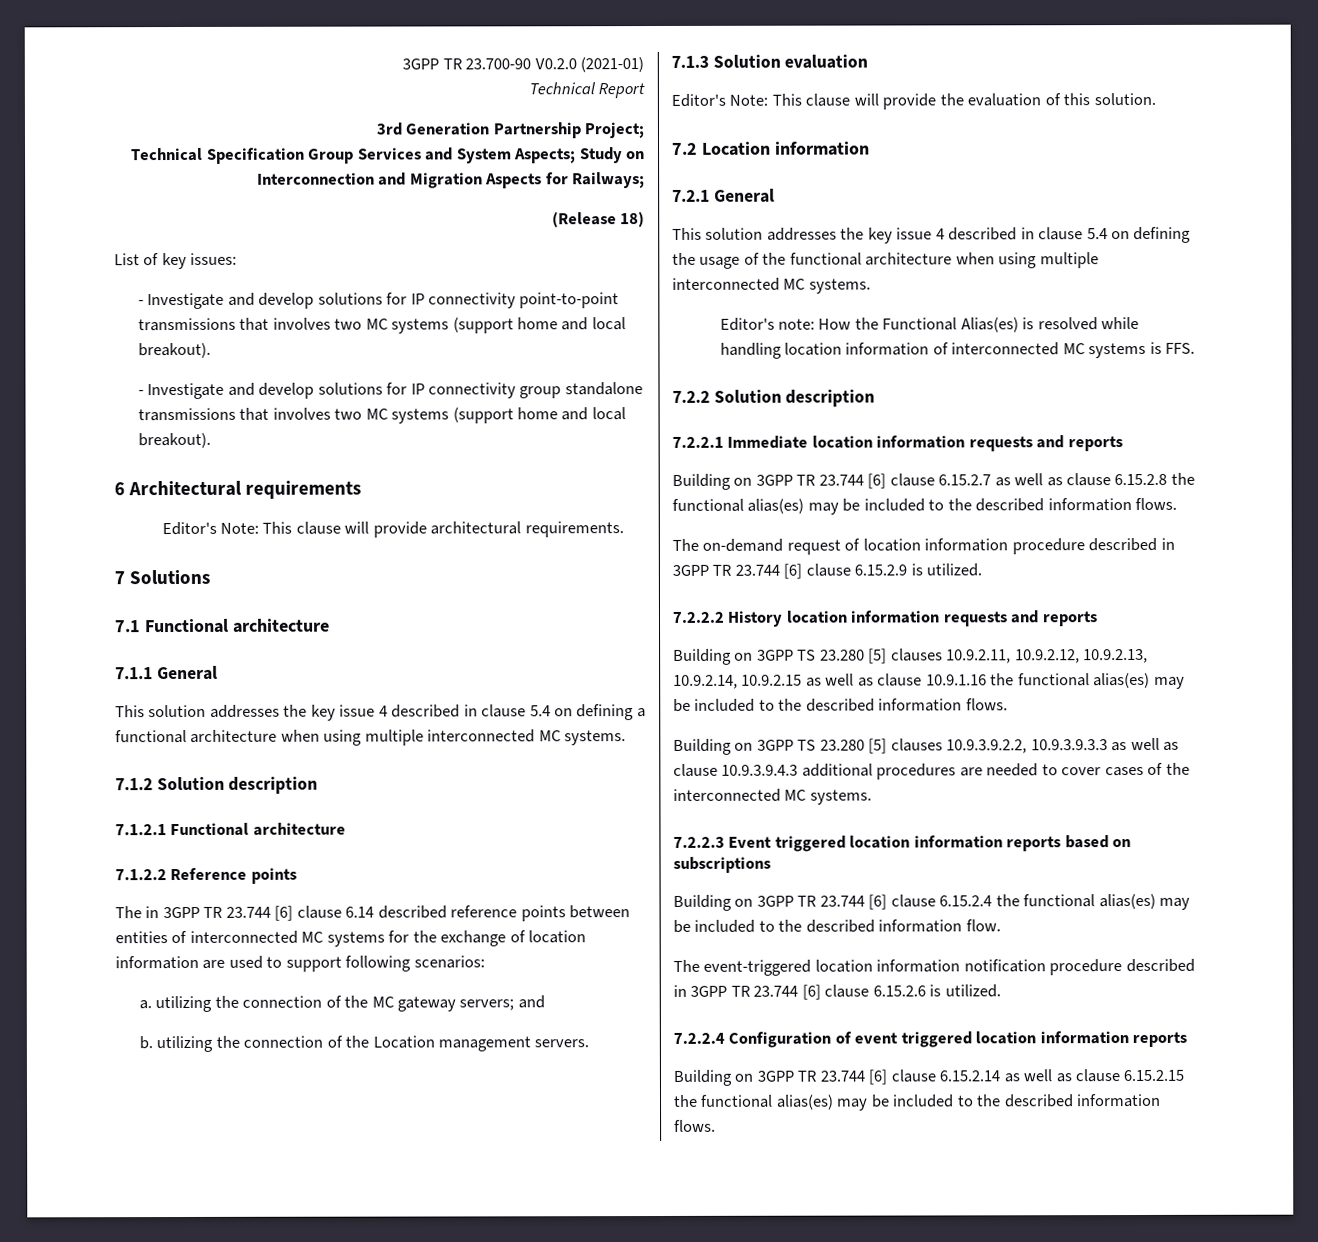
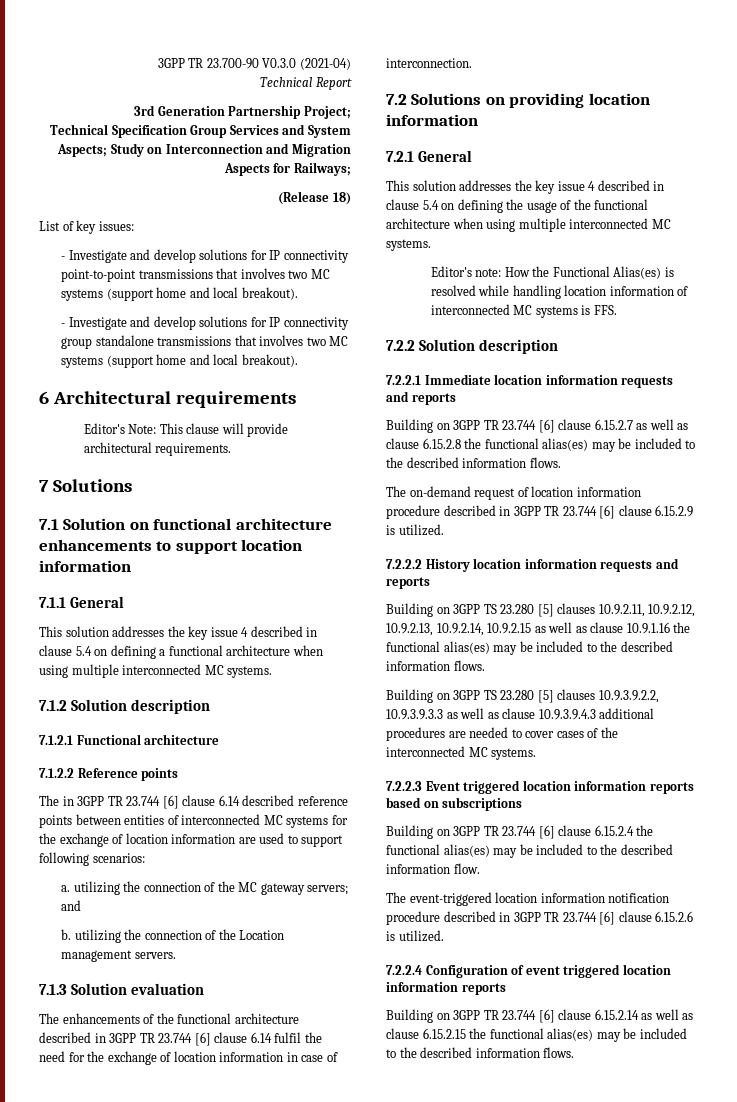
- 3GPP TR 23.700-90 V0.2.0 (2021-01)
+ 3GPP TR 23.700-90 V0.3.0 (2021-04)
- 7.1 Functional architecture
+ 7.1 Solution on functional architecture enhancements to support location information
- Editor's Note: This clause will provide the evaluation of this solution.
- 7.2 Location information
+ The enhancements of the functional architecture described in 3GPP TR 23.744 [6] clause 6.14 fulfil the need for the exchange of location information in case of interconnection.
+ 7.2 Solutions on providing location information

